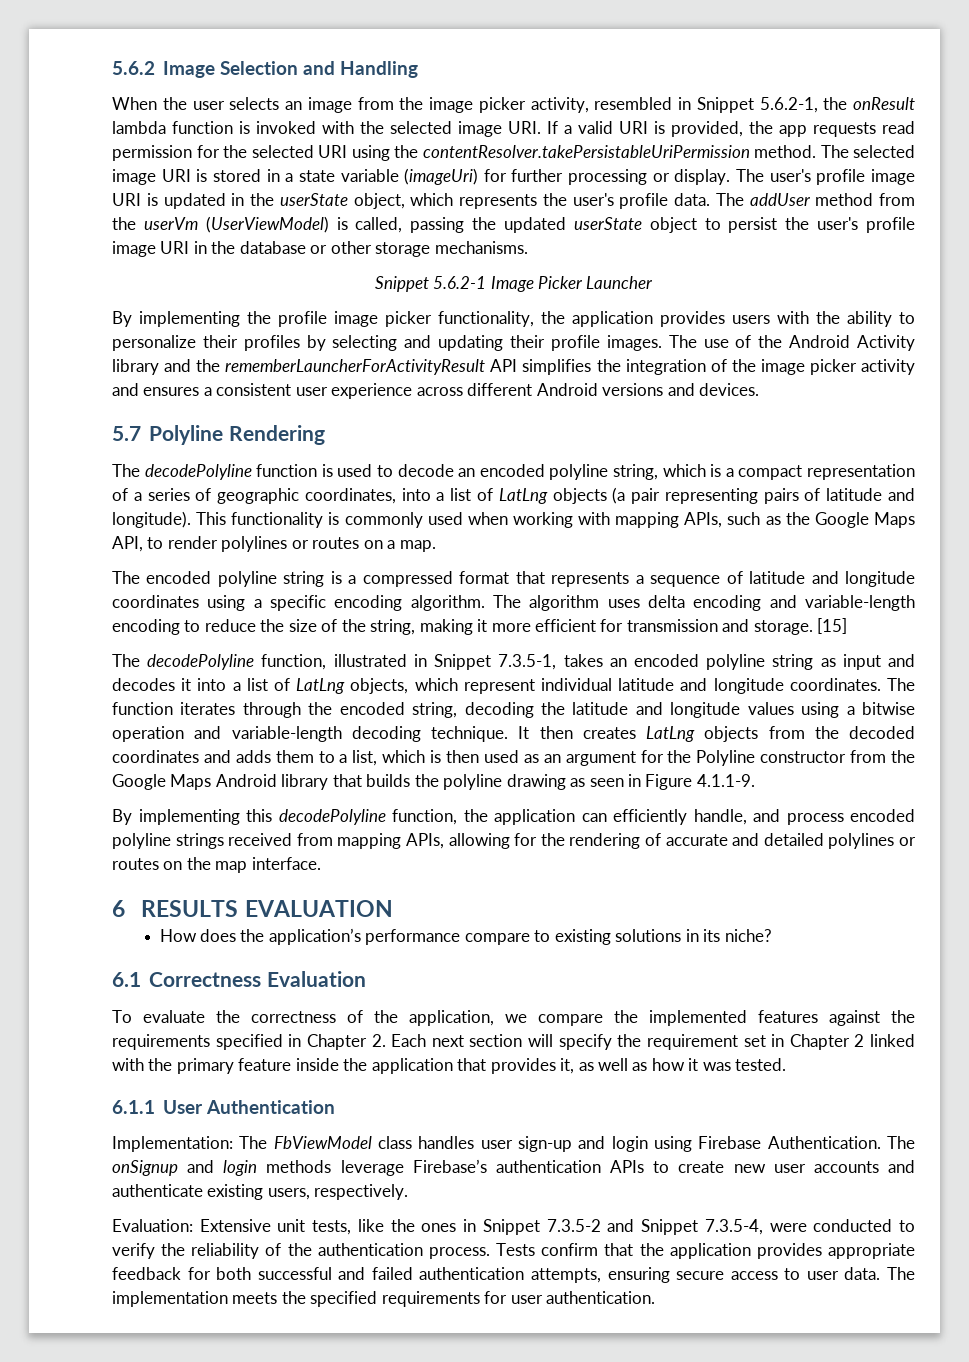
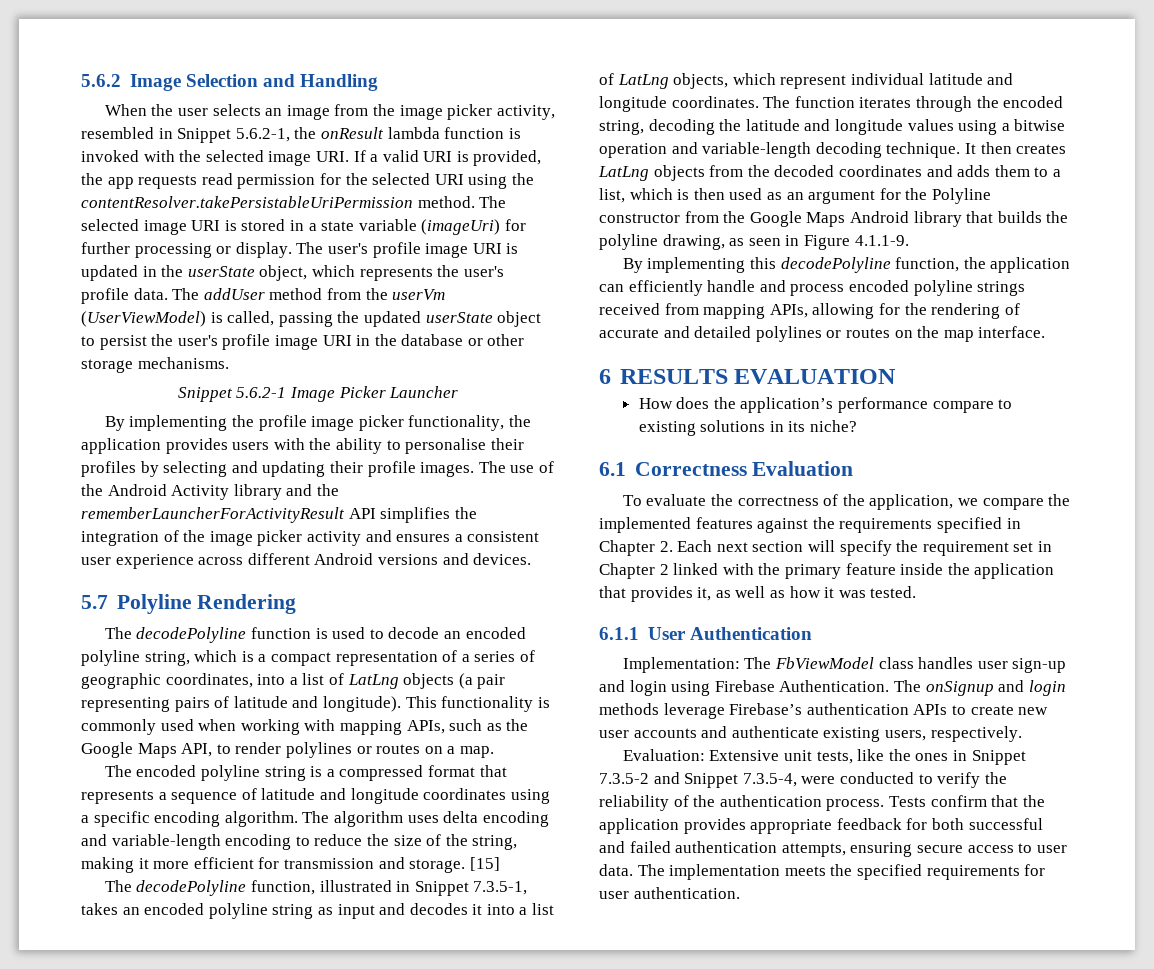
- By implementing the profile image picker functionality, the application provides users with the ability to personalize their profiles by selecting and updating their profile images.
+ By implementing the profile image picker functionality, the application provides users with the ability to personalise their profiles by selecting and updating their profile images.
- It then creates LatLng objects from the decoded coordinates and adds them to a list, which is then used as an argument for the Polyline constructor from the Google Maps Android library that builds the polyline drawing as seen in Figure 4.1.1-9.
+ It then creates LatLng objects from the decoded coordinates and adds them to a list, which is then used as an argument for the Polyline constructor from the Google Maps Android library that builds the polyline drawing, as seen in Figure 4.1.1-9.
- By implementing this decodePolyline function, the application can efficiently handle, and process encoded polyline strings received from mapping APIs, allowing for the rendering of accurate and detailed polylines or routes on the map interface.
+ By implementing this decodePolyline function, the application can efficiently handle and process encoded polyline strings received from mapping APIs, allowing for the rendering of accurate and detailed polylines or routes on the map interface.

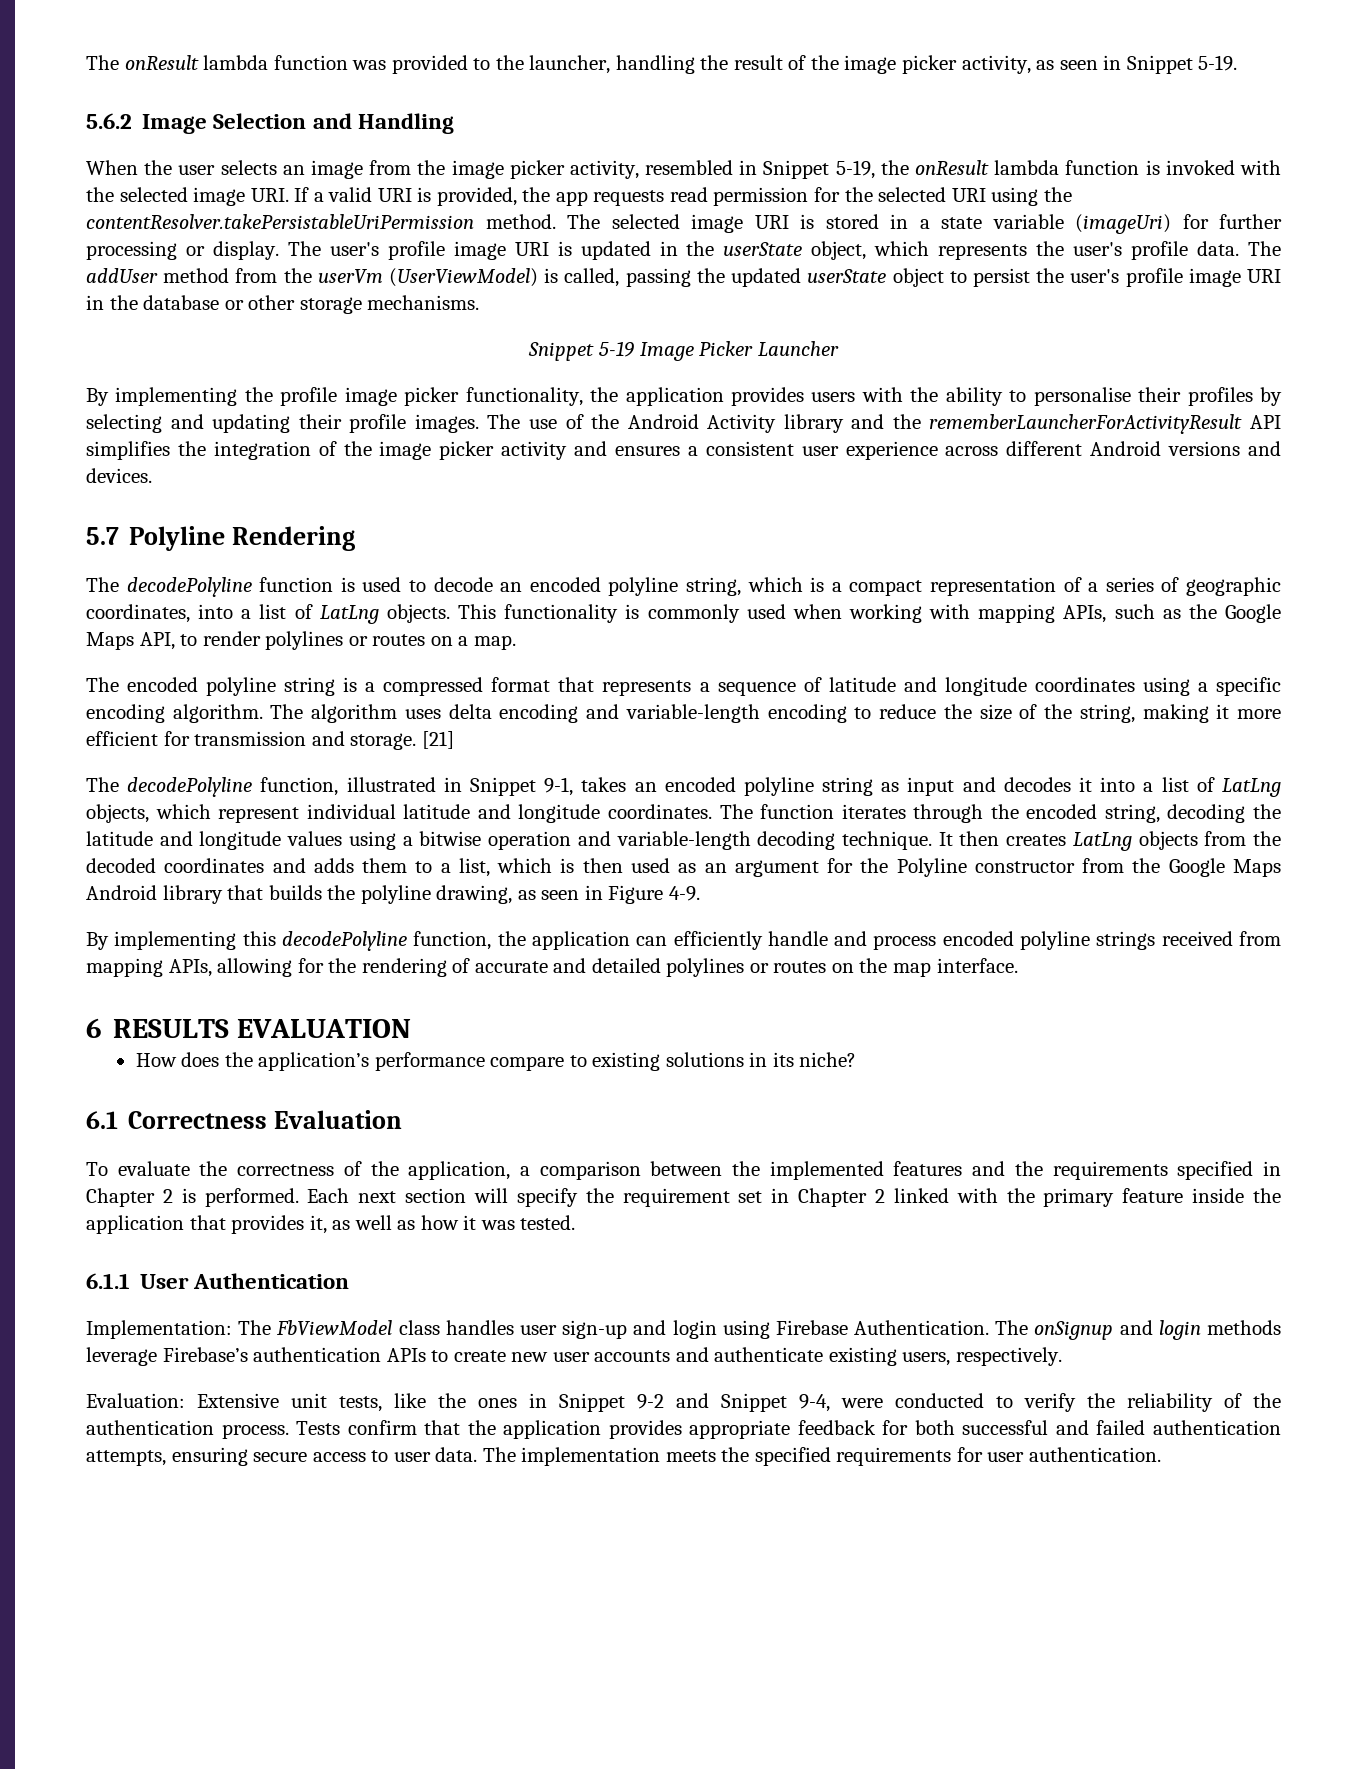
+ The onResult lambda function was provided to the launcher, handling the result of the image picker activity, as seen in Snippet 5-19.
- When the user selects an image from the image picker activity, resembled in Snippet 5.6.2-1, the onResult lambda function is invoked with the selected image URI. If a valid URI is provided, the app requests read permission for the selected URI using the contentResolver.takePersistableUriPermission method.
+ When the user selects an image from the image picker activity, resembled in Snippet 5-19, the onResult lambda function is invoked with the selected image URI. If a valid URI is provided, the app requests read permission for the selected URI using the contentResolver.takePersistableUriPermission method.
- Snippet 5.6.2-1 Image Picker Launcher
+ Snippet 5-19 Image Picker Launcher
- The decodePolyline function is used to decode an encoded polyline string, which is a compact representation of a series of geographic coordinates, into a list of LatLng objects (a pair representing pairs of latitude and longitude).
+ The decodePolyline function is used to decode an encoded polyline string, which is a compact representation of a series of geographic coordinates, into a list of LatLng objects.
- [15]
+ [21]
- The decodePolyline function, illustrated in Snippet 7.3.5-1, takes an encoded polyline string as input and decodes it into a list of LatLng objects, which represent individual latitude and longitude coordinates.
+ The decodePolyline function, illustrated in Snippet 9-1, takes an encoded polyline string as input and decodes it into a list of LatLng objects, which represent individual latitude and longitude coordinates.
- It then creates LatLng objects from the decoded coordinates and adds them to a list, which is then used as an argument for the Polyline constructor from the Google Maps Android library that builds the polyline drawing, as seen in Figure 4.1.1-9.
+ It then creates LatLng objects from the decoded coordinates and adds them to a list, which is then used as an argument for the Polyline constructor from the Google Maps Android library that builds the polyline drawing, as seen in Figure 4-9.
- To evaluate the correctness of the application, we compare the implemented features against the requirements specified in Chapter 2. Each next section will specify the requirement set in Chapter 2 linked with the primary feature inside the application that provides it, as well as how it was tested.
+ To evaluate the correctness of the application, a comparison between the implemented features and the requirements specified in Chapter 2 is performed. Each next section will specify the requirement set in Chapter 2 linked with the primary feature inside the application that provides it, as well as how it was tested.
- Evaluation: Extensive unit tests, like the ones in Snippet 7.3.5-2 and Snippet 7.3.5-4, were conducted to verify the reliability of the authentication process.
+ Evaluation: Extensive unit tests, like the ones in Snippet 9-2 and Snippet 9-4, were conducted to verify the reliability of the authentication process.

